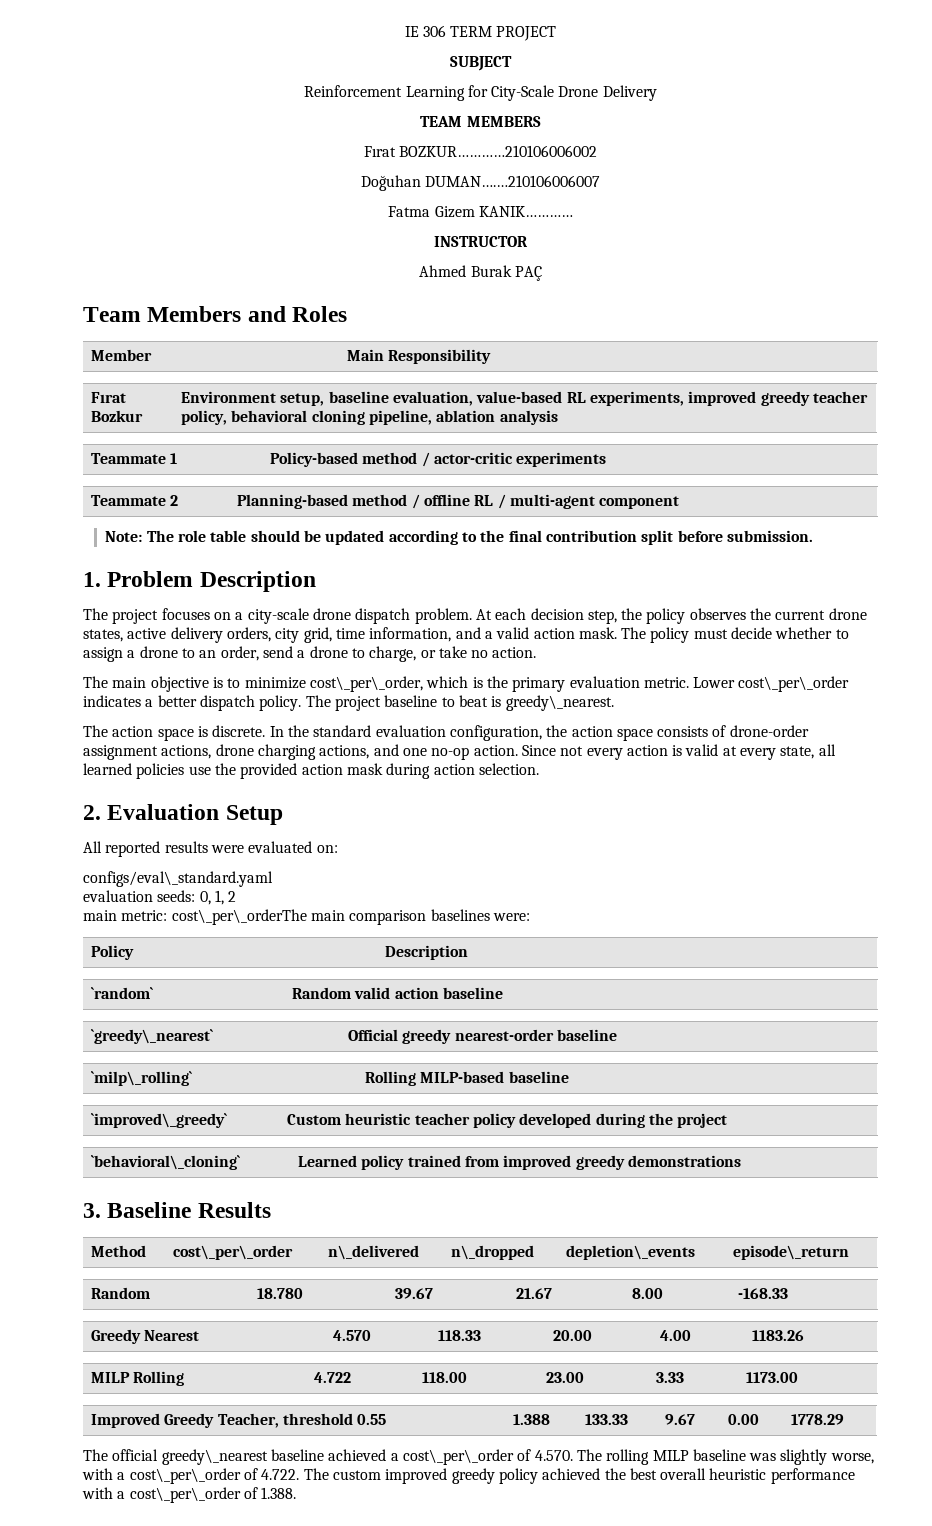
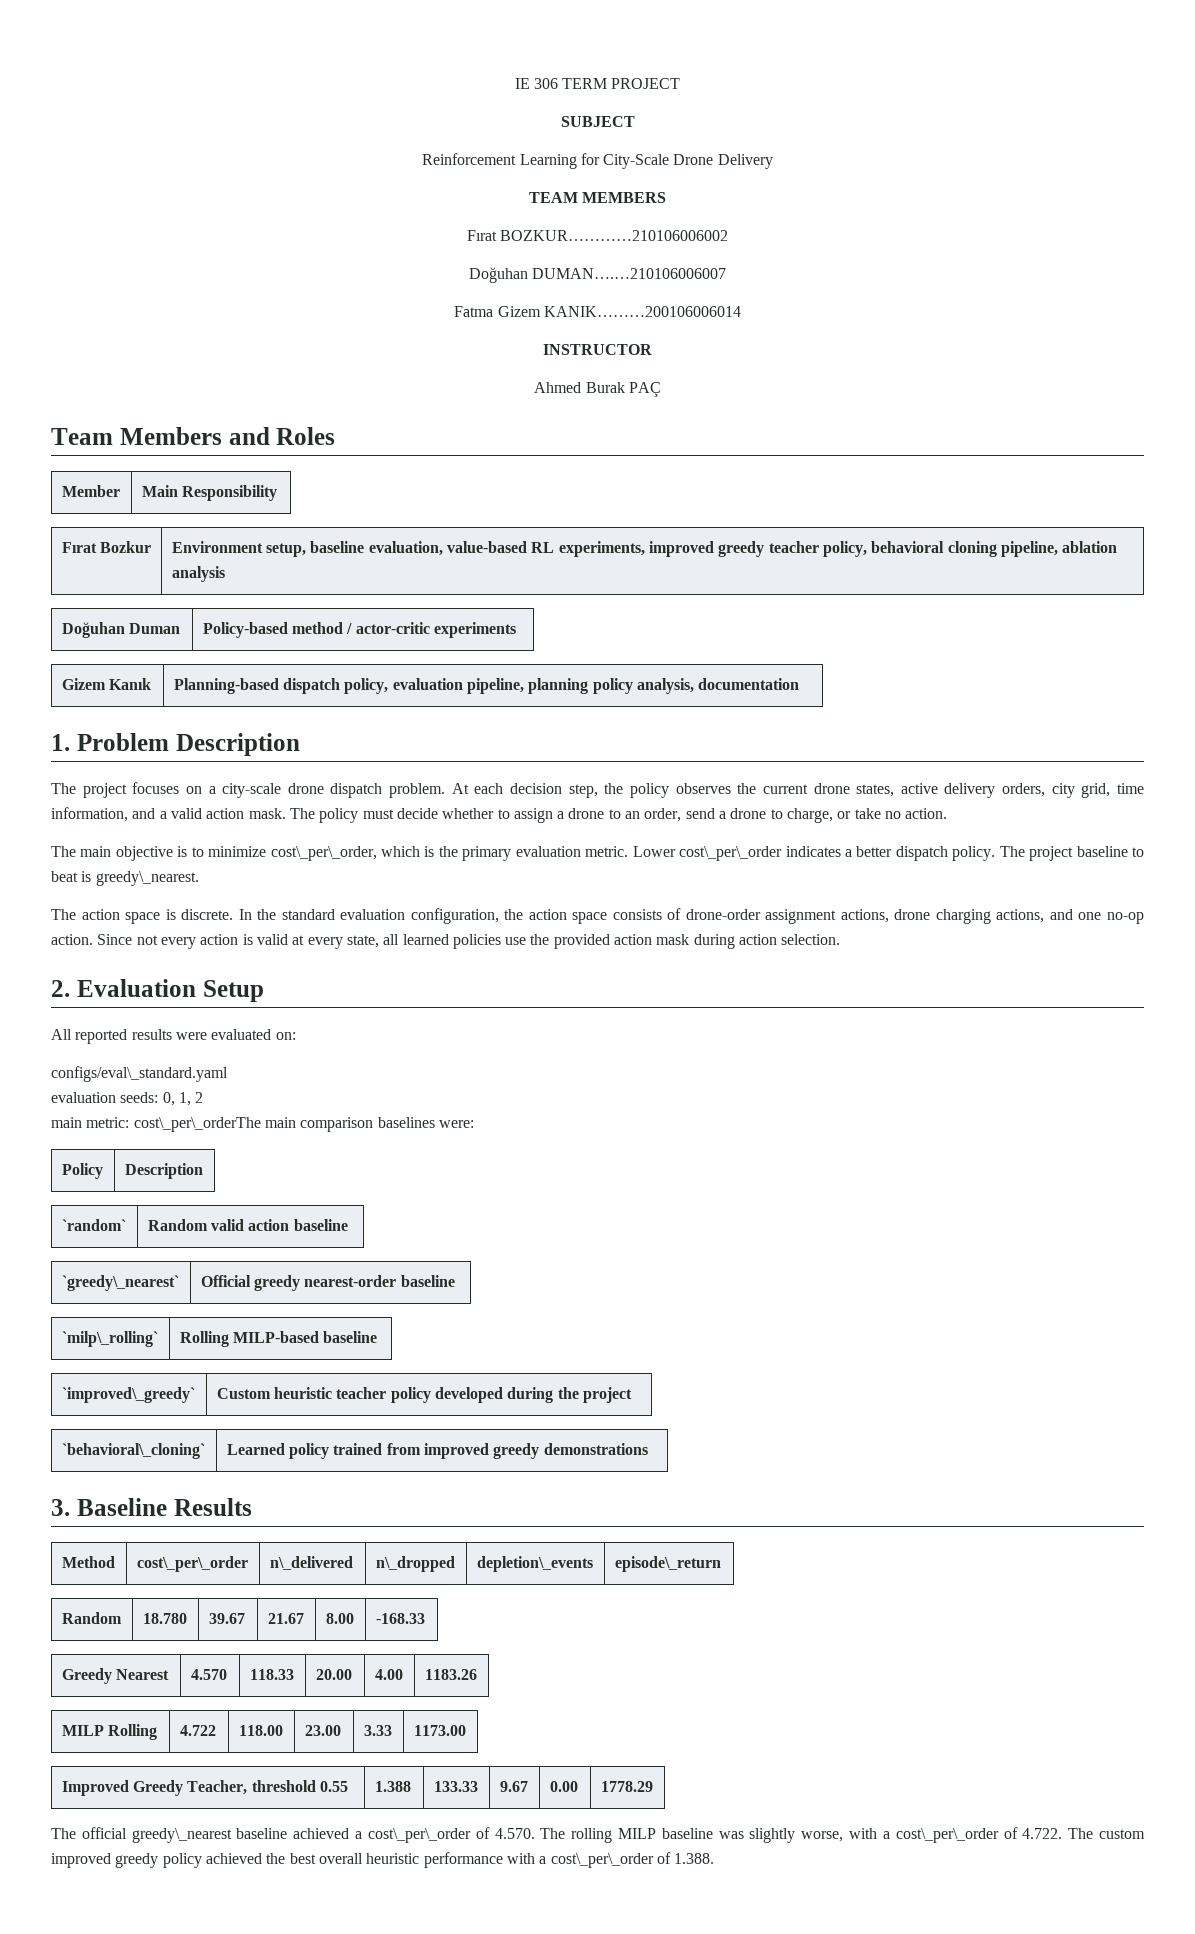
- Fatma Gizem KANIK…………
+ Fatma Gizem KANIK………200106006014
- Teammate 1 | Policy-based method / actor-critic experiments
+ Doğuhan Duman | Policy-based method / actor-critic experiments
- Teammate 2 | Planning-based method / offline RL / multi-agent component
- Note: The role table should be updated according to the final contribution split before submission.
+ Gizem Kanık | Planning-based dispatch policy, evaluation pipeline, planning policy analysis, documentation

